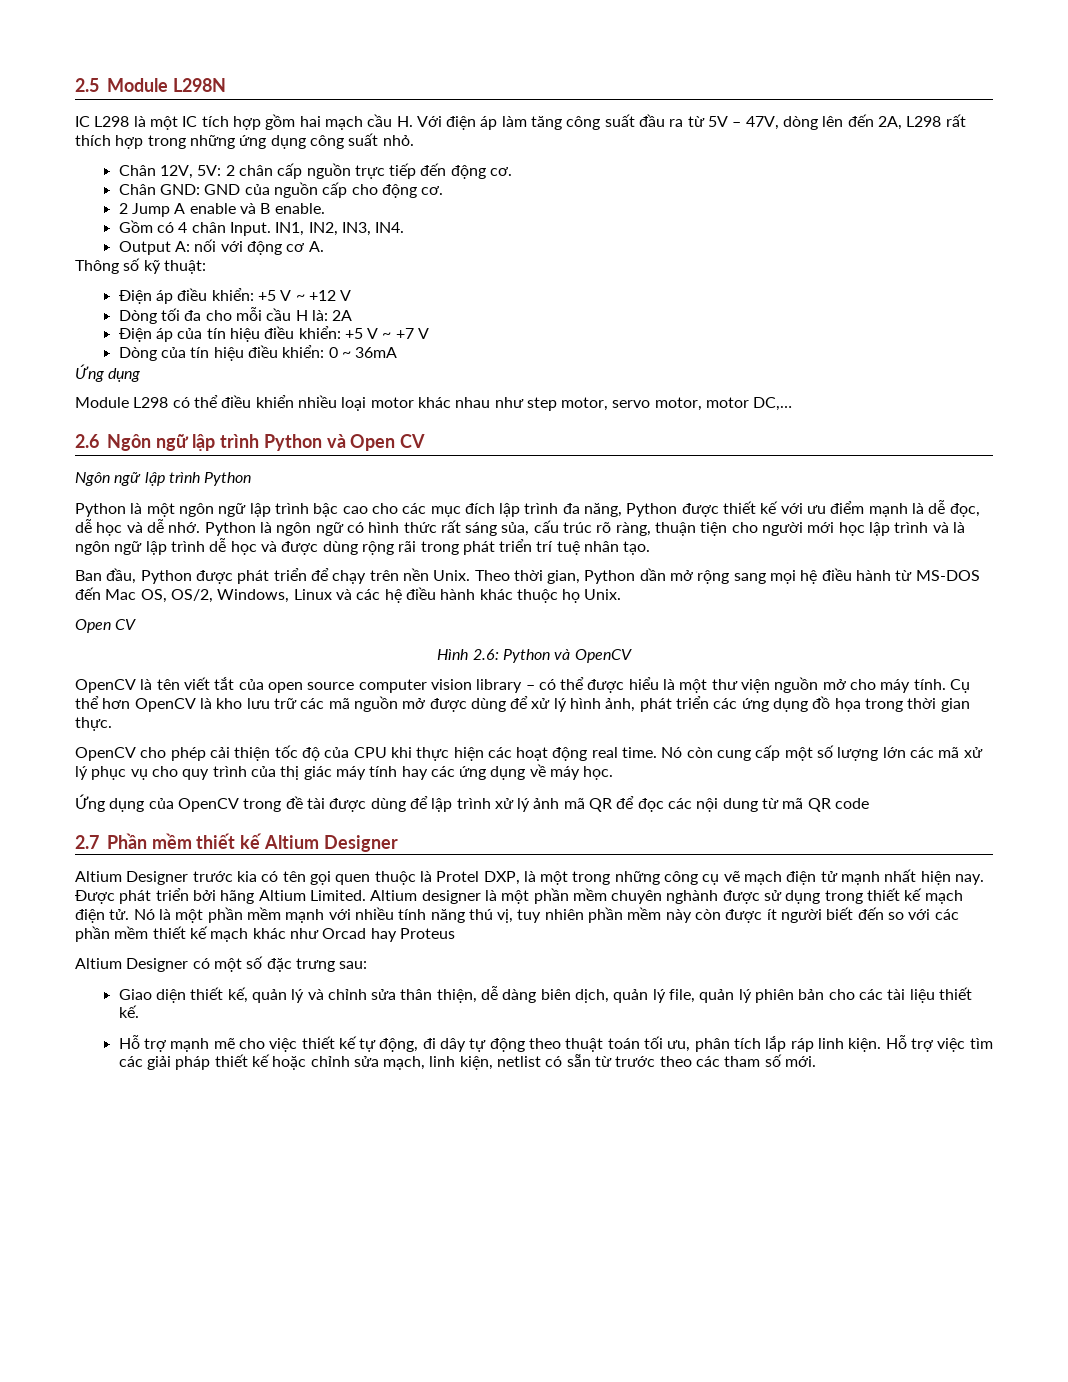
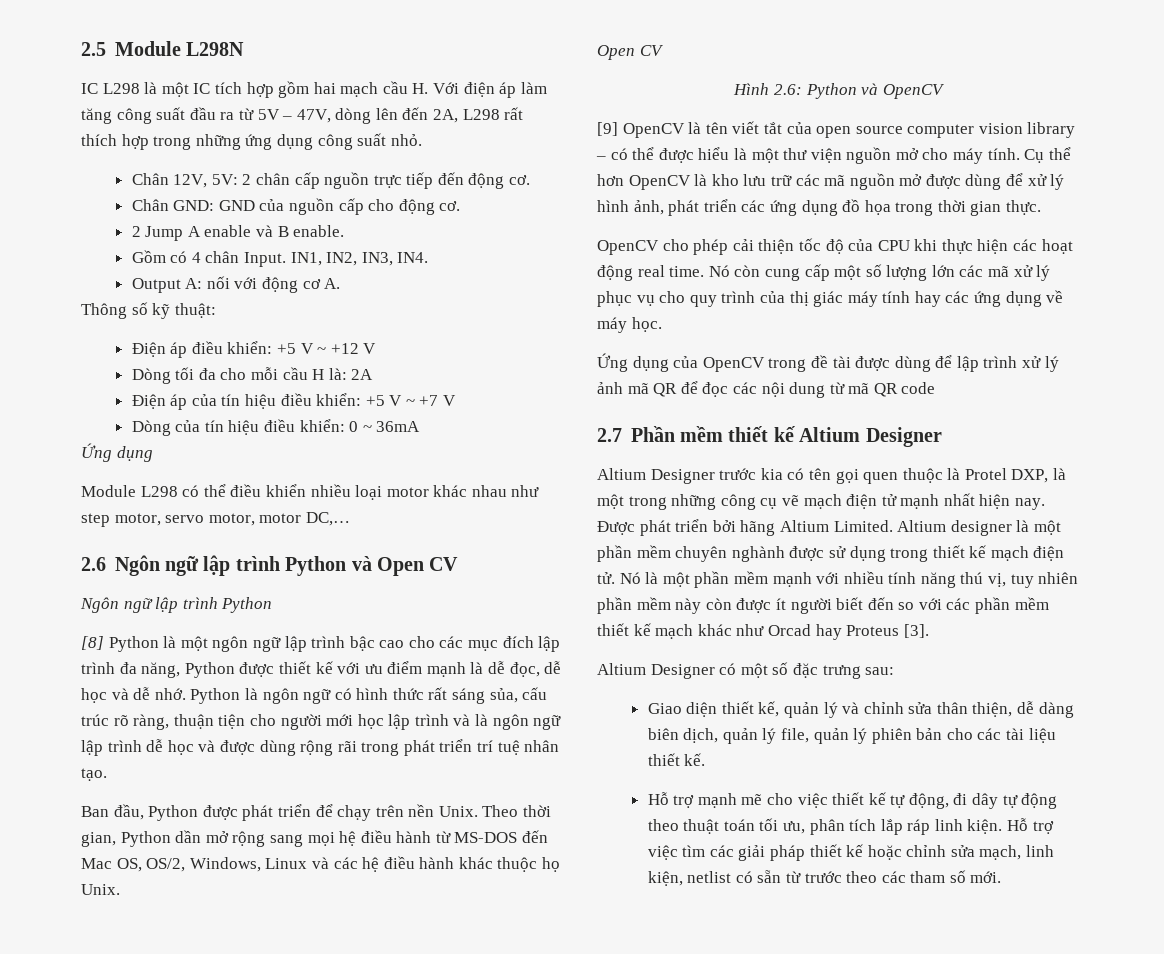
- Python là một ngôn ngữ lập trình bậc cao cho các mục đích lập trình đa năng, Python được thiết kế với ưu điểm mạnh là dễ đọc, dễ học và dễ nhớ.
+ [8] Python là một ngôn ngữ lập trình bậc cao cho các mục đích lập trình đa năng, Python được thiết kế với ưu điểm mạnh là dễ đọc, dễ học và dễ nhớ.
- OpenCV là tên viết tắt của open source computer vision library – có thể được hiểu là một thư viện nguồn mở cho máy tính.
+ [9] OpenCV là tên viết tắt của open source computer vision library – có thể được hiểu là một thư viện nguồn mở cho máy tính.
- Nó là một phần mềm mạnh với nhiều tính năng thú vị, tuy nhiên phần mềm này còn được ít người biết đến so với các phần mềm thiết kế mạch khác như Orcad hay Proteus
+ Nó là một phần mềm mạnh với nhiều tính năng thú vị, tuy nhiên phần mềm này còn được ít người biết đến so với các phần mềm thiết kế mạch khác như Orcad hay Proteus [3].

